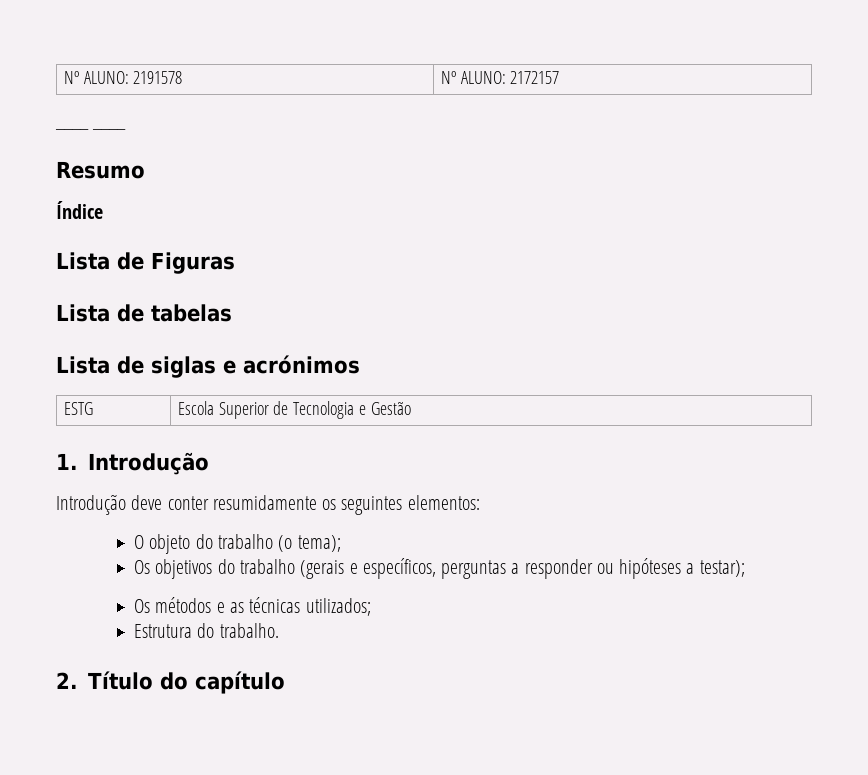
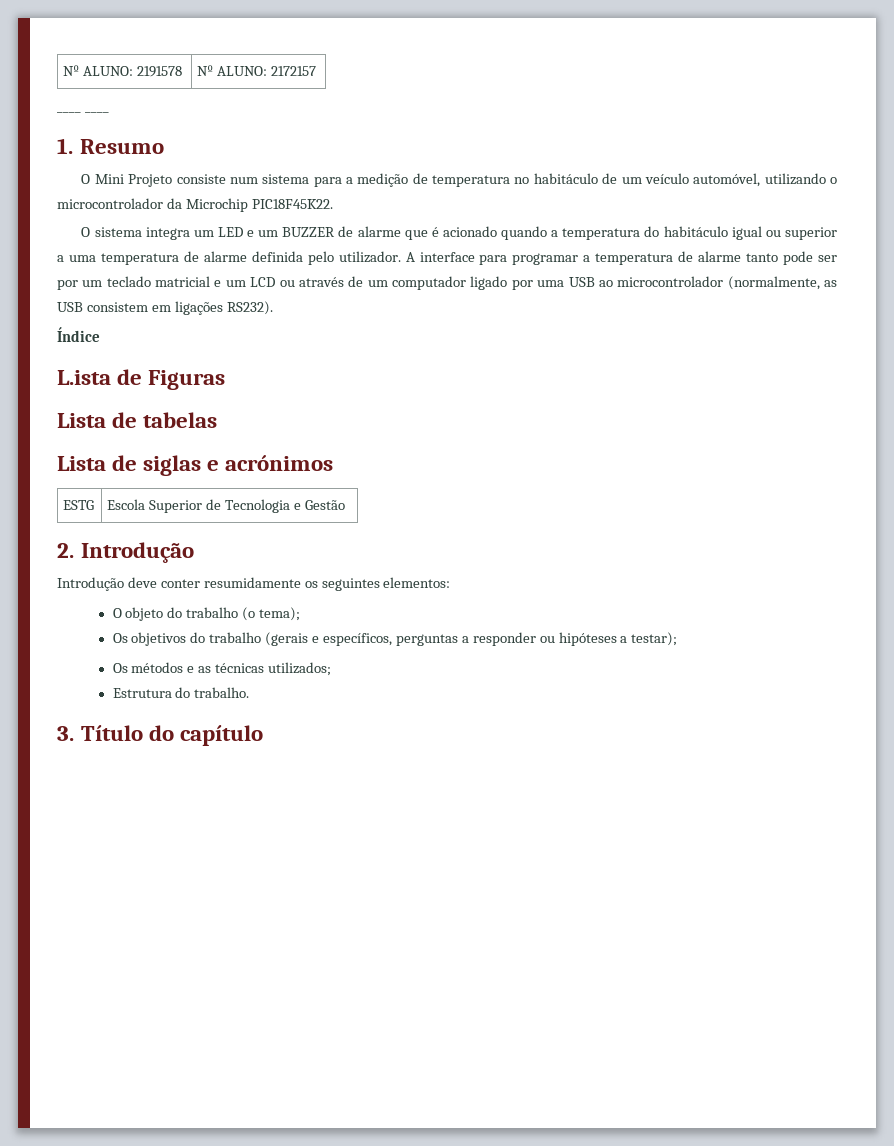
- Resumo
+ 1. Resumo
+ O Mini Projeto consiste num sistema para a medição de temperatura no habitáculo de um veículo automóvel, utilizando o microcontrolador da Microchip PIC18F45K22.
+ O sistema integra um LED e um BUZZER de alarme que é acionado quando a temperatura do habitáculo igual ou superior a uma temperatura de alarme definida pelo utilizador. A interface para programar a temperatura de alarme tanto pode ser por um teclado matricial e um LCD ou através de um computador ligado por uma USB ao microcontrolador (normalmente, as USB consistem em ligações RS232).
- Lista de Figuras
+ L.ista de Figuras
- 1. Introdução
+ 2. Introdução
- 2. Título do capítulo
+ 3. Título do capítulo

